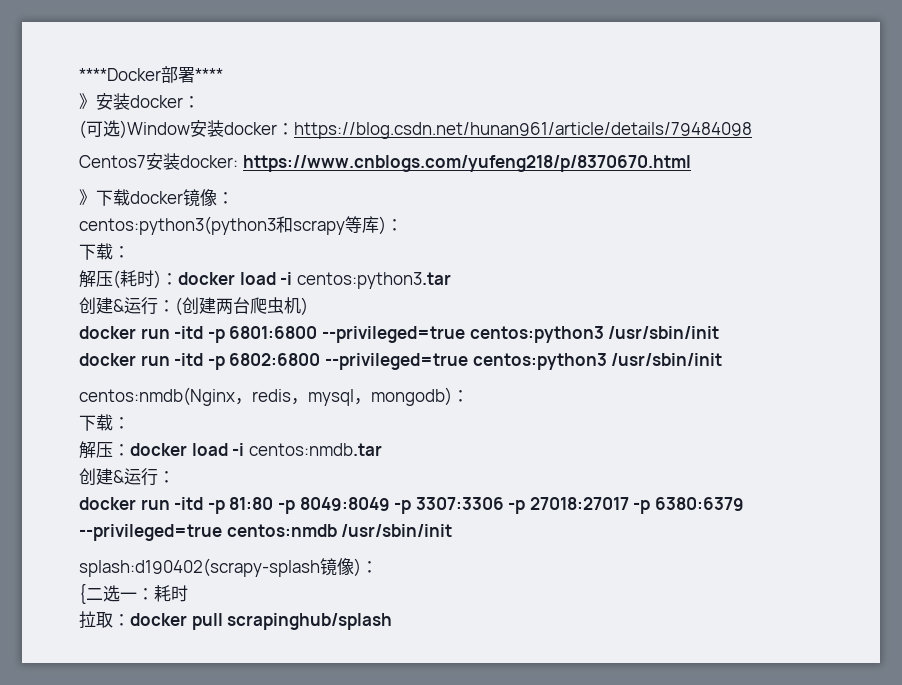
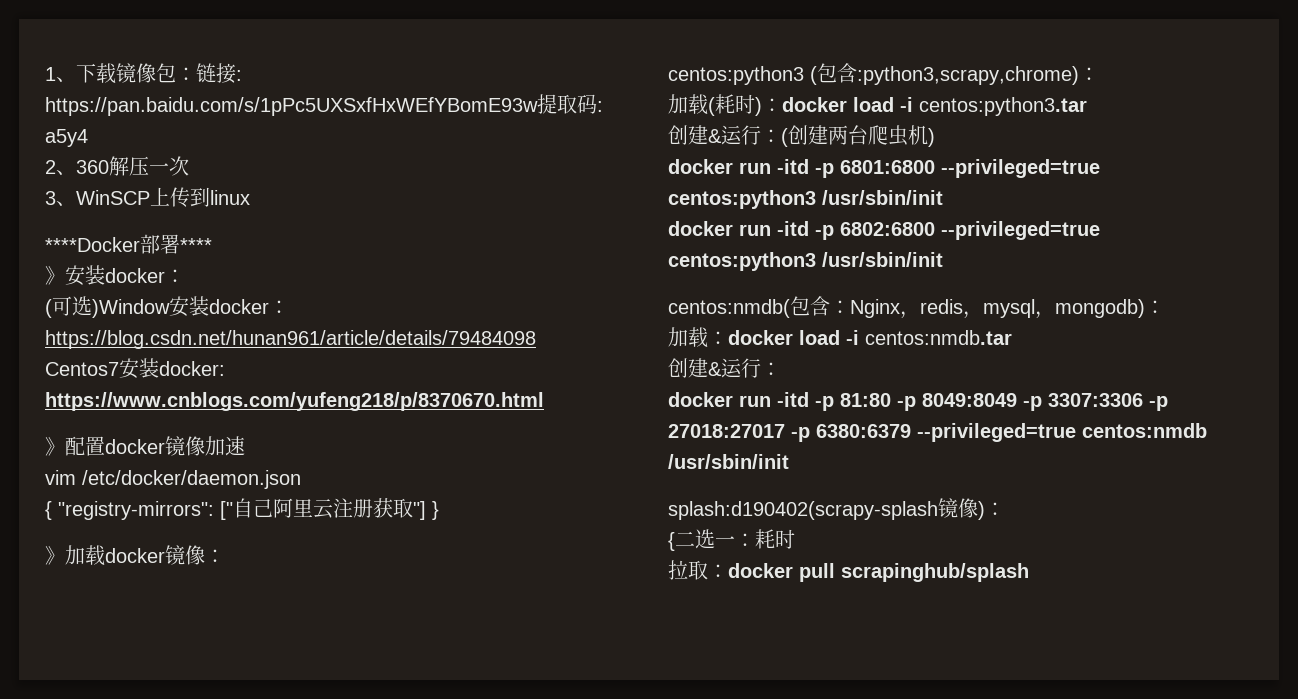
+ 1、下载镜像包：链接: https://pan.baidu.com/s/1pPc5UXSxfHxWEfYBomE93w提取码: a5y4
+ 2、360解压一次
+ 3、WinSCP上传到linux
- 》下载docker镜像：
- centos:python3(python3和scrapy等库)：
- 下载：
- 解压(耗时)：docker load -i centos:python3.tar
+ 》配置docker镜像加速
+ vim /etc/docker/daemon.json
+ { "registry-mirrors": ["自己阿里云注册获取"] }
+ 》加载docker镜像：
+ centos:python3 (包含:python3,scrapy,chrome)：
+ 加载(耗时)：docker load -i centos:python3.tar
- centos:nmdb(Nginx，redis，mysql，mongodb)：
- 下载：
- 解压：docker load -i centos:nmdb.tar
+ centos:nmdb(包含：Nginx，redis，mysql，mongodb)：
+ 加载：docker load -i centos:nmdb.tar

